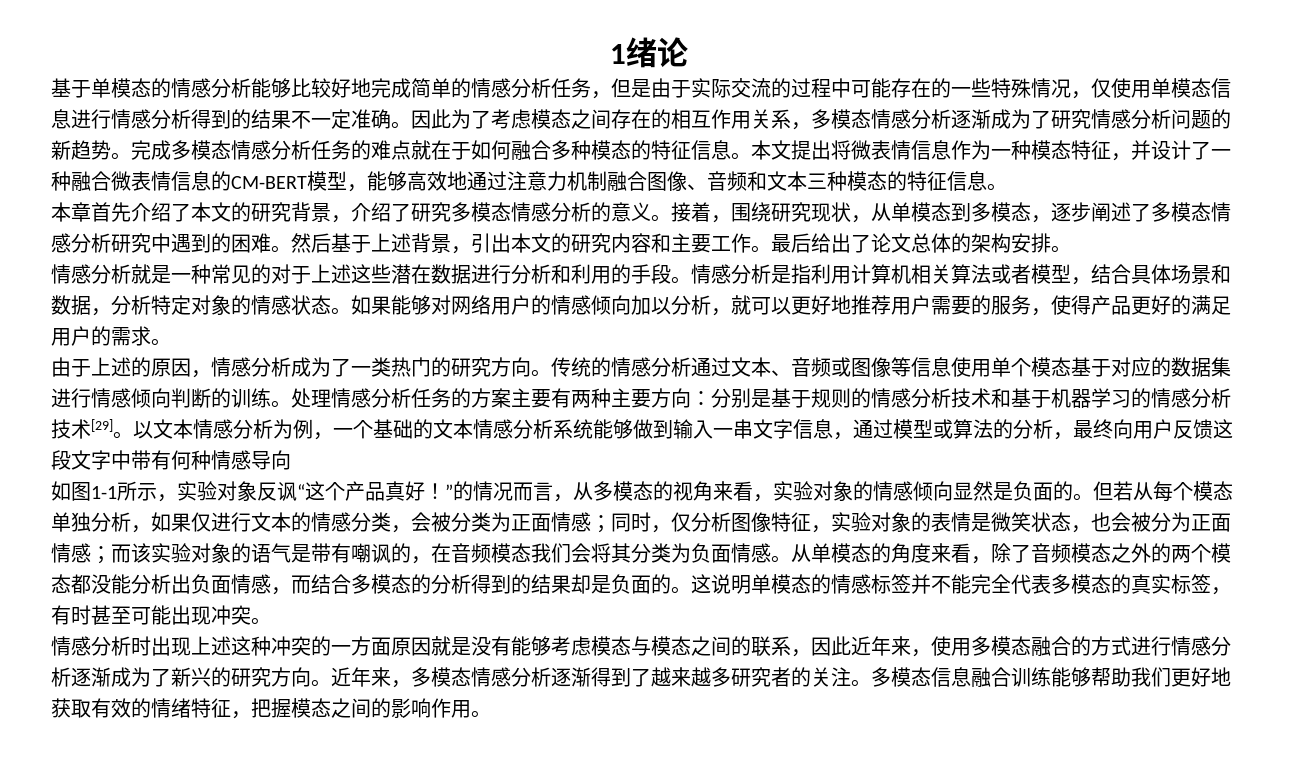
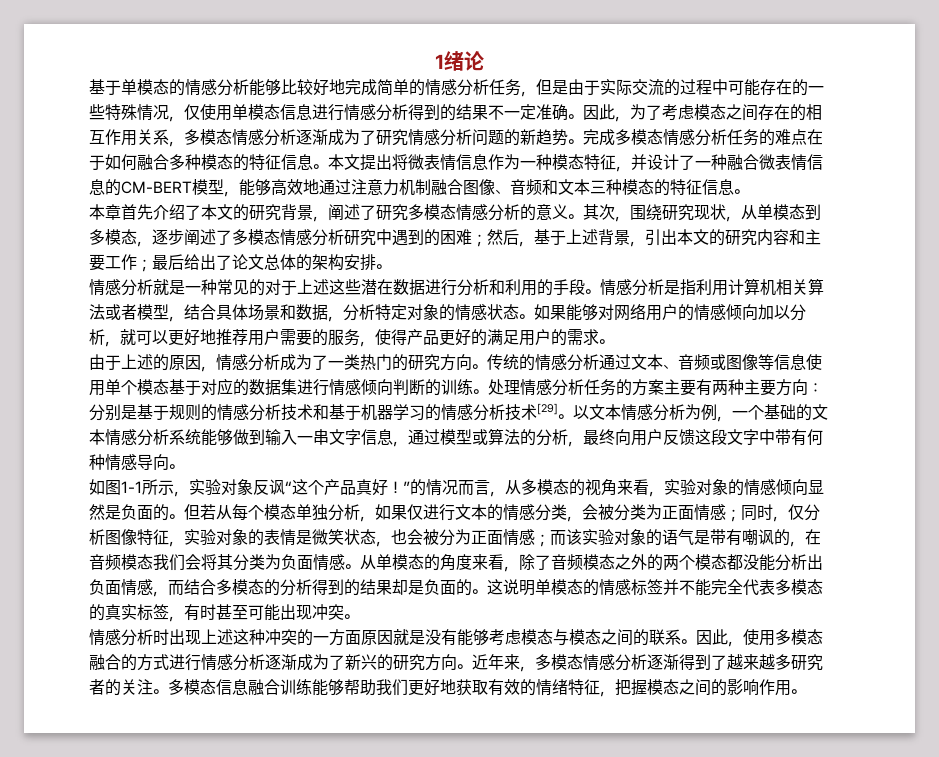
- 因此为了考虑模态之间存在的相互作用关系，多模态情感分析逐渐成为了研究情感分析问题的新趋势。
+ 因此，为了考虑模态之间存在的相互作用关系，多模态情感分析逐渐成为了研究情感分析问题的新趋势。
- 完成多模态情感分析任务的难点就在于如何融合多种模态的特征信息。
+ 完成多模态情感分析任务的难点在于如何融合多种模态的特征信息。
- 本章首先介绍了本文的研究背景，介绍了研究多模态情感分析的意义。
+ 本章首先介绍了本文的研究背景，阐述了研究多模态情感分析的意义。
- 接着，围绕研究现状，从单模态到多模态，逐步阐述了多模态情感分析研究中遇到的困难。然后基于上述背景，引出本文的研究内容和主要工作。最后给出了论文总体的架构安排。
+ 其次，围绕研究现状，从单模态到多模态，逐步阐述了多模态情感分析研究中遇到的困难；然后，基于上述背景，引出本文的研究内容和主要工作；最后给出了论文总体的架构安排。
- 以文本情感分析为例，一个基础的文本情感分析系统能够做到输入一串文字信息，通过模型或算法的分析，最终向用户反馈这段文字中带有何种情感导向
+ 以文本情感分析为例，一个基础的文本情感分析系统能够做到输入一串文字信息，通过模型或算法的分析，最终向用户反馈这段文字中带有何种情感导向。
- 情感分析时出现上述这种冲突的一方面原因就是没有能够考虑模态与模态之间的联系，因此近年来，使用多模态融合的方式进行情感分析逐渐成为了新兴的研究方向。
+ 情感分析时出现上述这种冲突的一方面原因就是没有能够考虑模态与模态之间的联系。因此，使用多模态融合的方式进行情感分析逐渐成为了新兴的研究方向。

